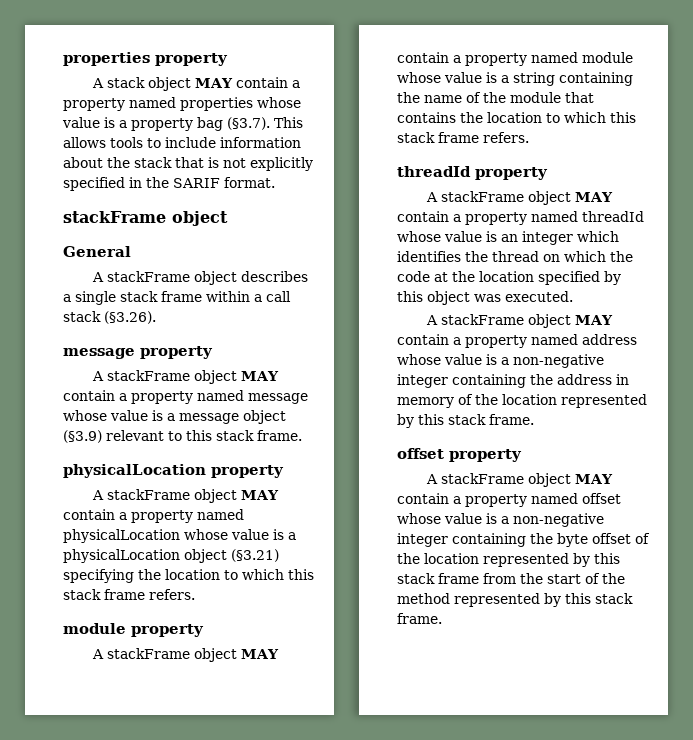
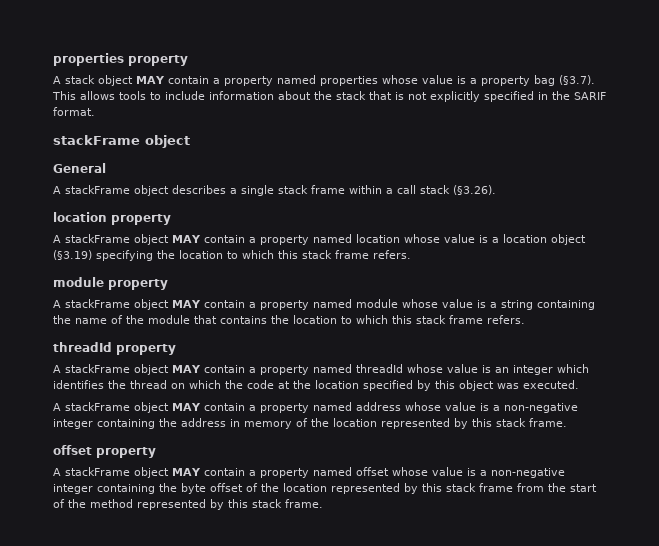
- message property
- A stackFrame object MAY contain a property named message whose value is a message object (§3.9) relevant to this stack frame.
- physicalLocation property
- A stackFrame object MAY contain a property named physicalLocation whose value is a physicalLocation object (§3.21) specifying the location to which this stack frame refers.
+ location property
+ A stackFrame object MAY contain a property named location whose value is a location object (§3.19) specifying the location to which this stack frame refers.

